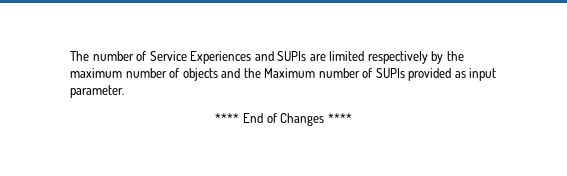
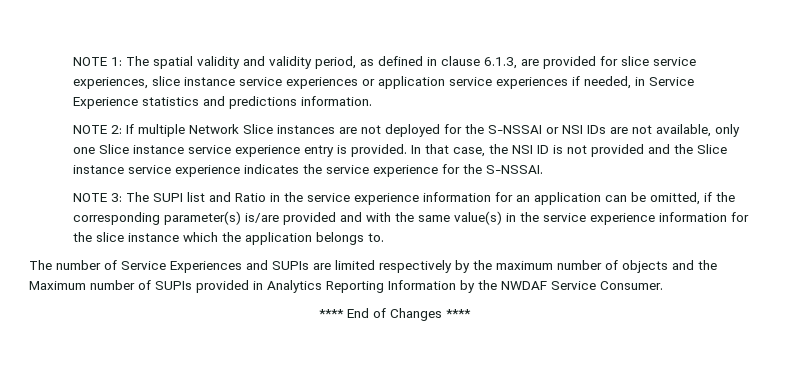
+ NOTE 1: The spatial validity and validity period, as defined in clause 6.1.3, are provided for slice service experiences, slice instance service experiences or application service experiences if needed, in Service Experience statistics and predictions information.
+ NOTE 2: If multiple Network Slice instances are not deployed for the S-NSSAI or NSI IDs are not available, only one Slice instance service experience entry is provided. In that case, the NSI ID is not provided and the Slice instance service experience indicates the service experience for the S-NSSAI.
+ NOTE 3: The SUPI list and Ratio in the service experience information for an application can be omitted, if the corresponding parameter(s) is/are provided and with the same value(s) in the service experience information for the slice instance which the application belongs to.
- The number of Service Experiences and SUPIs are limited respectively by the maximum number of objects and the Maximum number of SUPIs provided as input parameter.
+ The number of Service Experiences and SUPIs are limited respectively by the maximum number of objects and the Maximum number of SUPIs provided in Analytics Reporting Information by the NWDAF Service Consumer.

